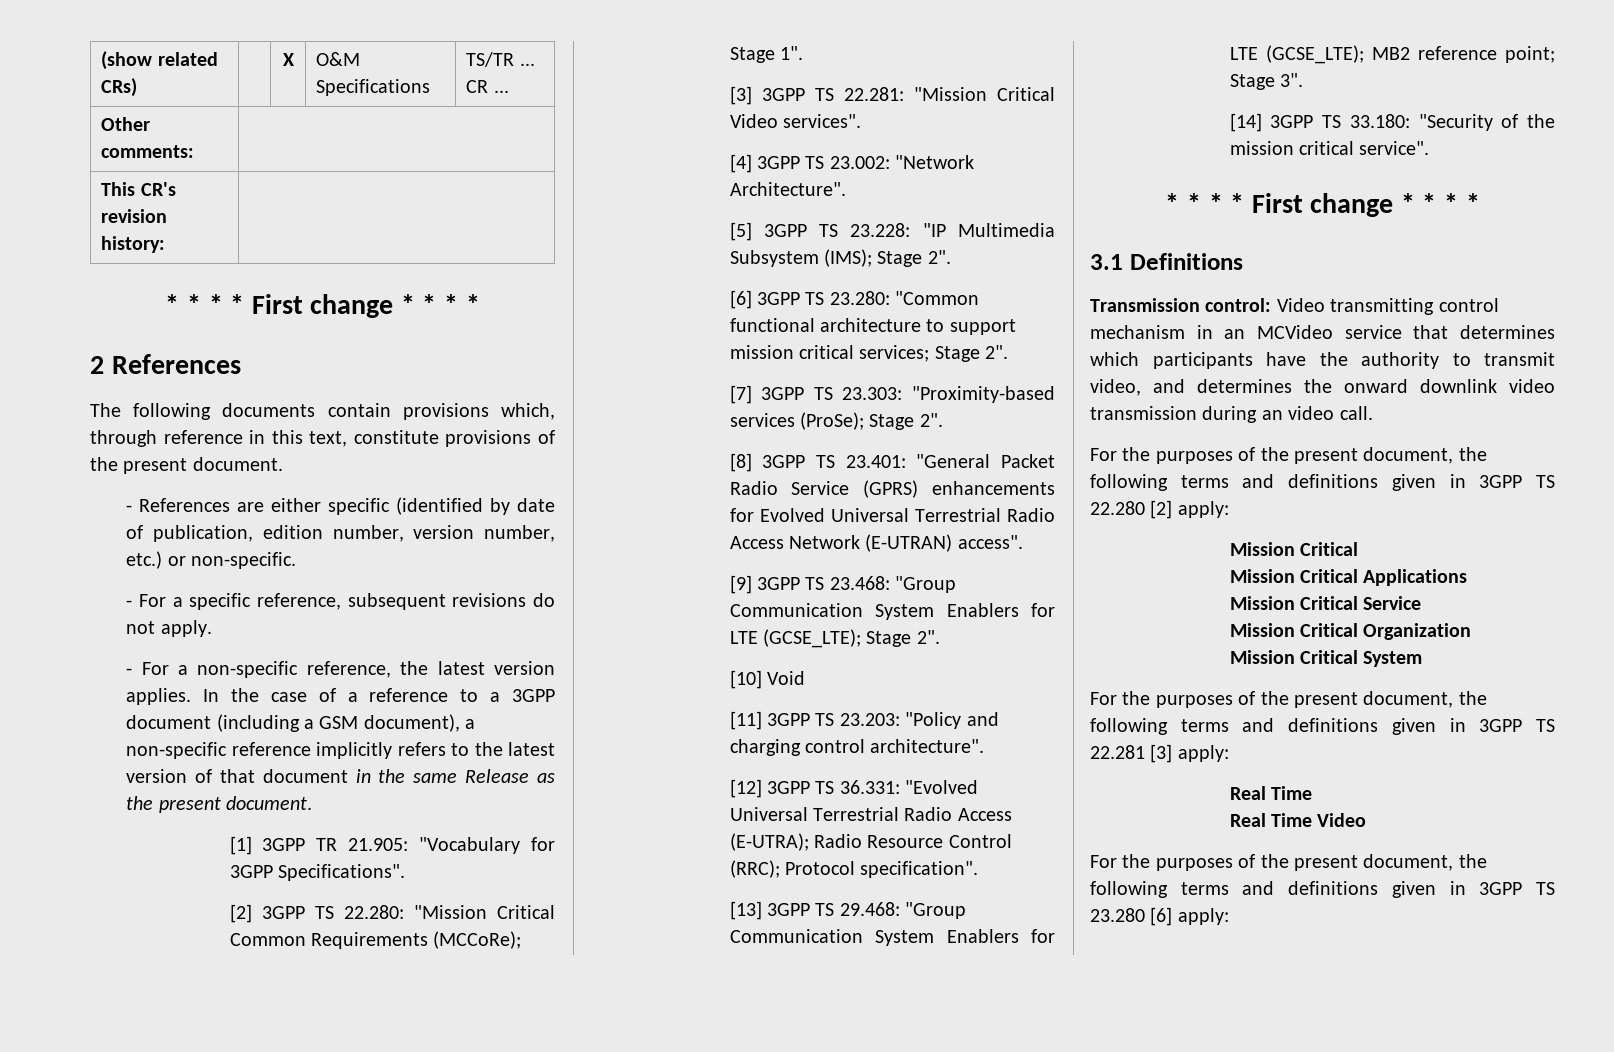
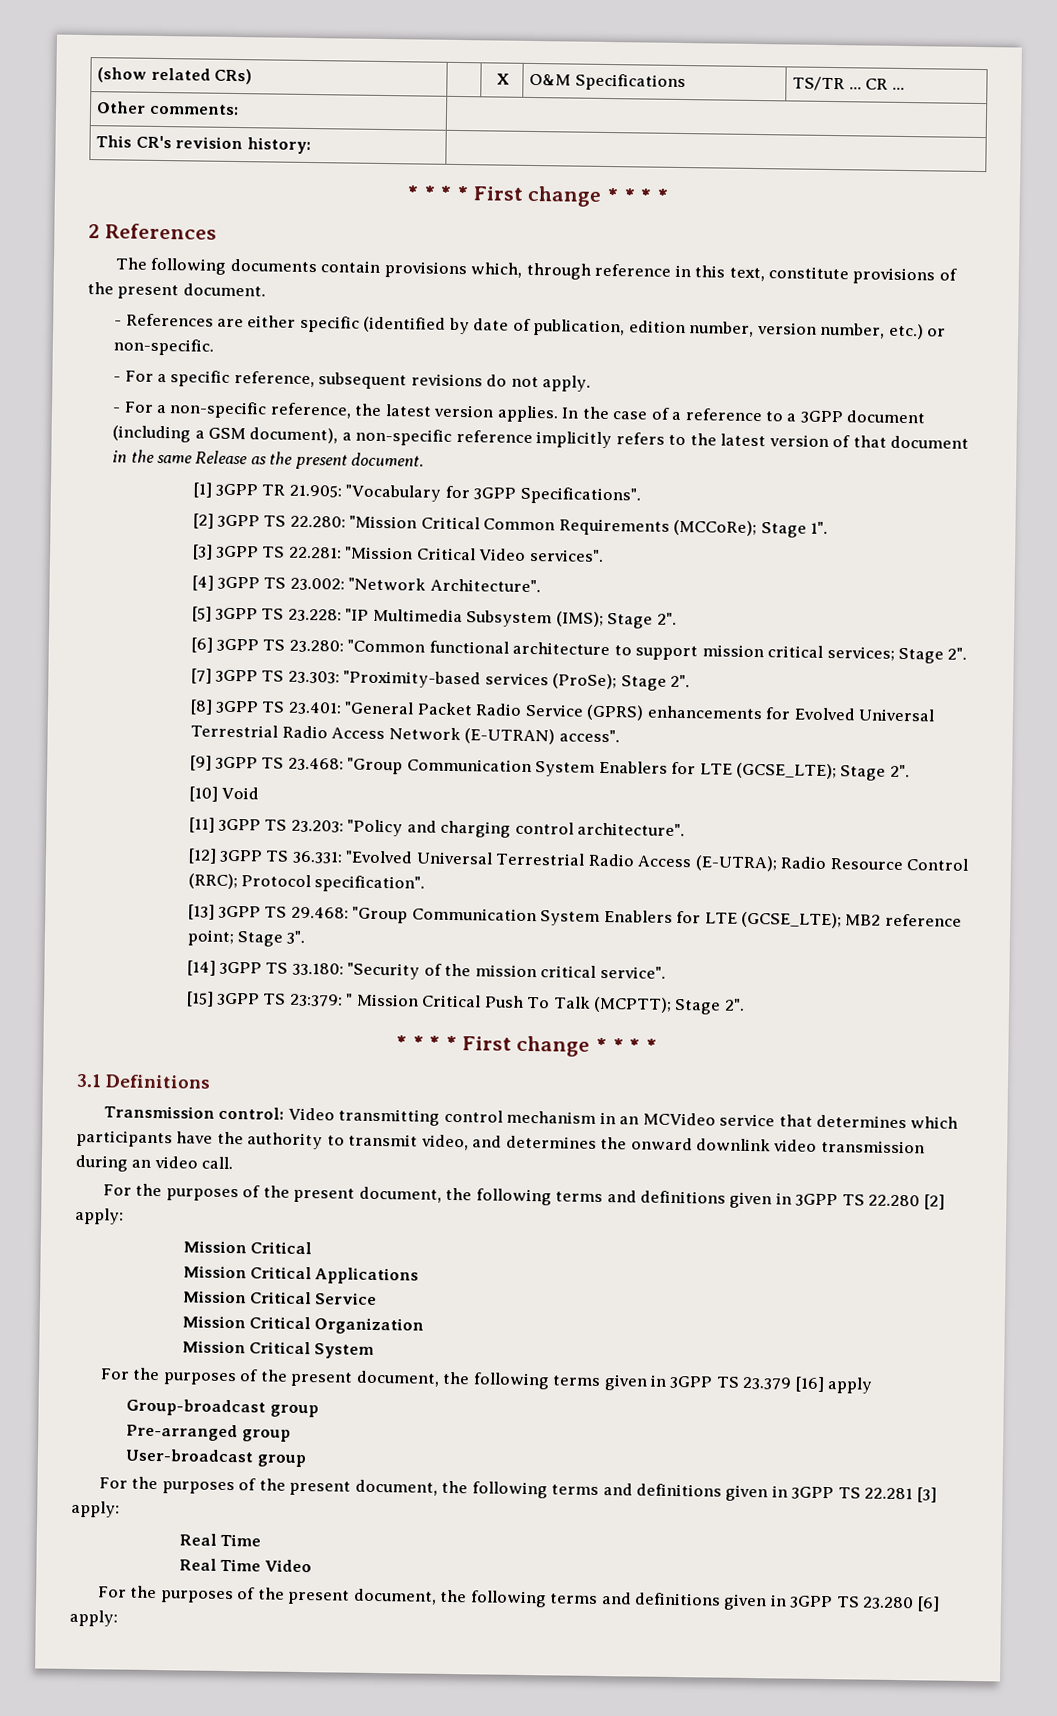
+ [15] 3GPP TS 23:379: " Mission Critical Push To Talk (MCPTT); Stage 2".
+ For the purposes of the present document, the following terms given in 3GPP TS 23.379 [16] apply
+ Group-broadcast group
+ Pre-arranged group
+ User-broadcast group

